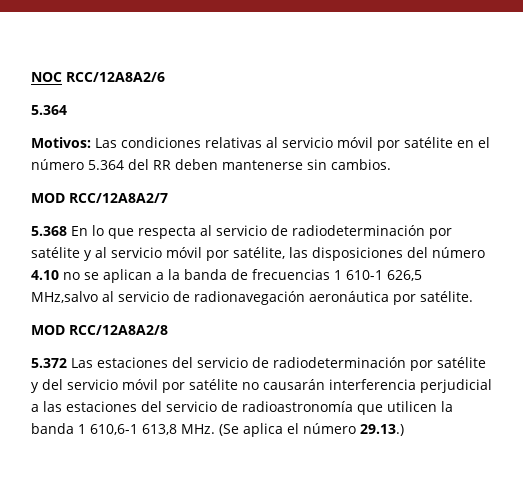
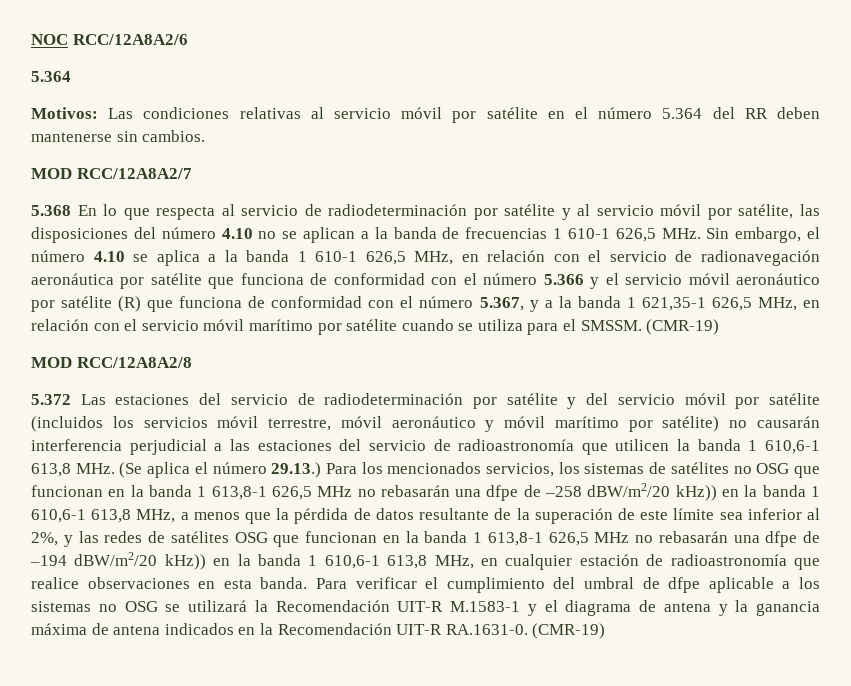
- 5.368 En lo que respecta al servicio de radiodeterminación por satélite y al servicio móvil por satélite, las disposiciones del número 4.10 no se aplican a la banda de frecuencias 1 610-1 626,5 MHz,salvo al servicio de radionavegación aeronáutica por satélite.
+ 5.368 En lo que respecta al servicio de radiodeterminación por satélite y al servicio móvil por satélite, las disposiciones del número 4.10 no se aplican a la banda de frecuencias 1 610-1 626,5 MHz. Sin embargo, el número 4.10 se aplica a la banda 1 610-1 626,5 MHz, en relación con el servicio de radionavegación aeronáutica por satélite que funciona de conformidad con el número 5.366 y el servicio móvil aeronáutico por satélite (R) que funciona de conformidad con el número 5.367, y a la banda 1 621,35-1 626,5 MHz, en relación con el servicio móvil marítimo por satélite cuando se utiliza para el SMSSM. (CMR-19)
- 5.372 Las estaciones del servicio de radiodeterminación por satélite y del servicio móvil por satélite no causarán interferencia perjudicial a las estaciones del servicio de radioastronomía que utilicen la banda 1 610,6-1 613,8 MHz. (Se aplica el número 29.13.)
+ 5.372 Las estaciones del servicio de radiodeterminación por satélite y del servicio móvil por satélite (incluidos los servicios móvil terrestre, móvil aeronáutico y móvil marítimo por satélite) no causarán interferencia perjudicial a las estaciones del servicio de radioastronomía que utilicen la banda 1 610,6-1 613,8 MHz. (Se aplica el número 29.13.) Para los mencionados servicios, los sistemas de satélites no OSG que funcionan en la banda 1 613,8-1 626,5 MHz no rebasarán una dfpe de –258 dBW/m2/20 kHz)) en la banda 1 610,6-1 613,8 MHz, a menos que la pérdida de datos resultante de la superación de este límite sea inferior al 2%, y las redes de satélites OSG que funcionan en la banda 1 613,8-1 626,5 MHz no rebasarán una dfpe de –194 dBW/m2/20 kHz)) en la banda 1 610,6-1 613,8 MHz, en cualquier estación de radioastronomía que realice observaciones en esta banda. Para verificar el cumplimiento del umbral de dfpe aplicable a los sistemas no OSG se utilizará la Recomendación UIT-R M.1583-1 y el diagrama de antena y la ganancia máxima de antena indicados en la Recomendación UIT-R RA.1631-0. (CMR-19)

